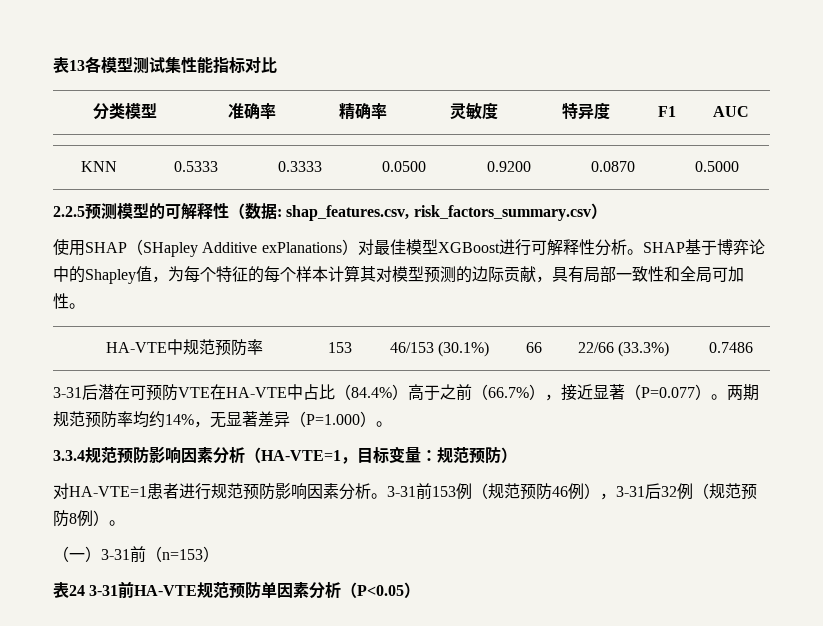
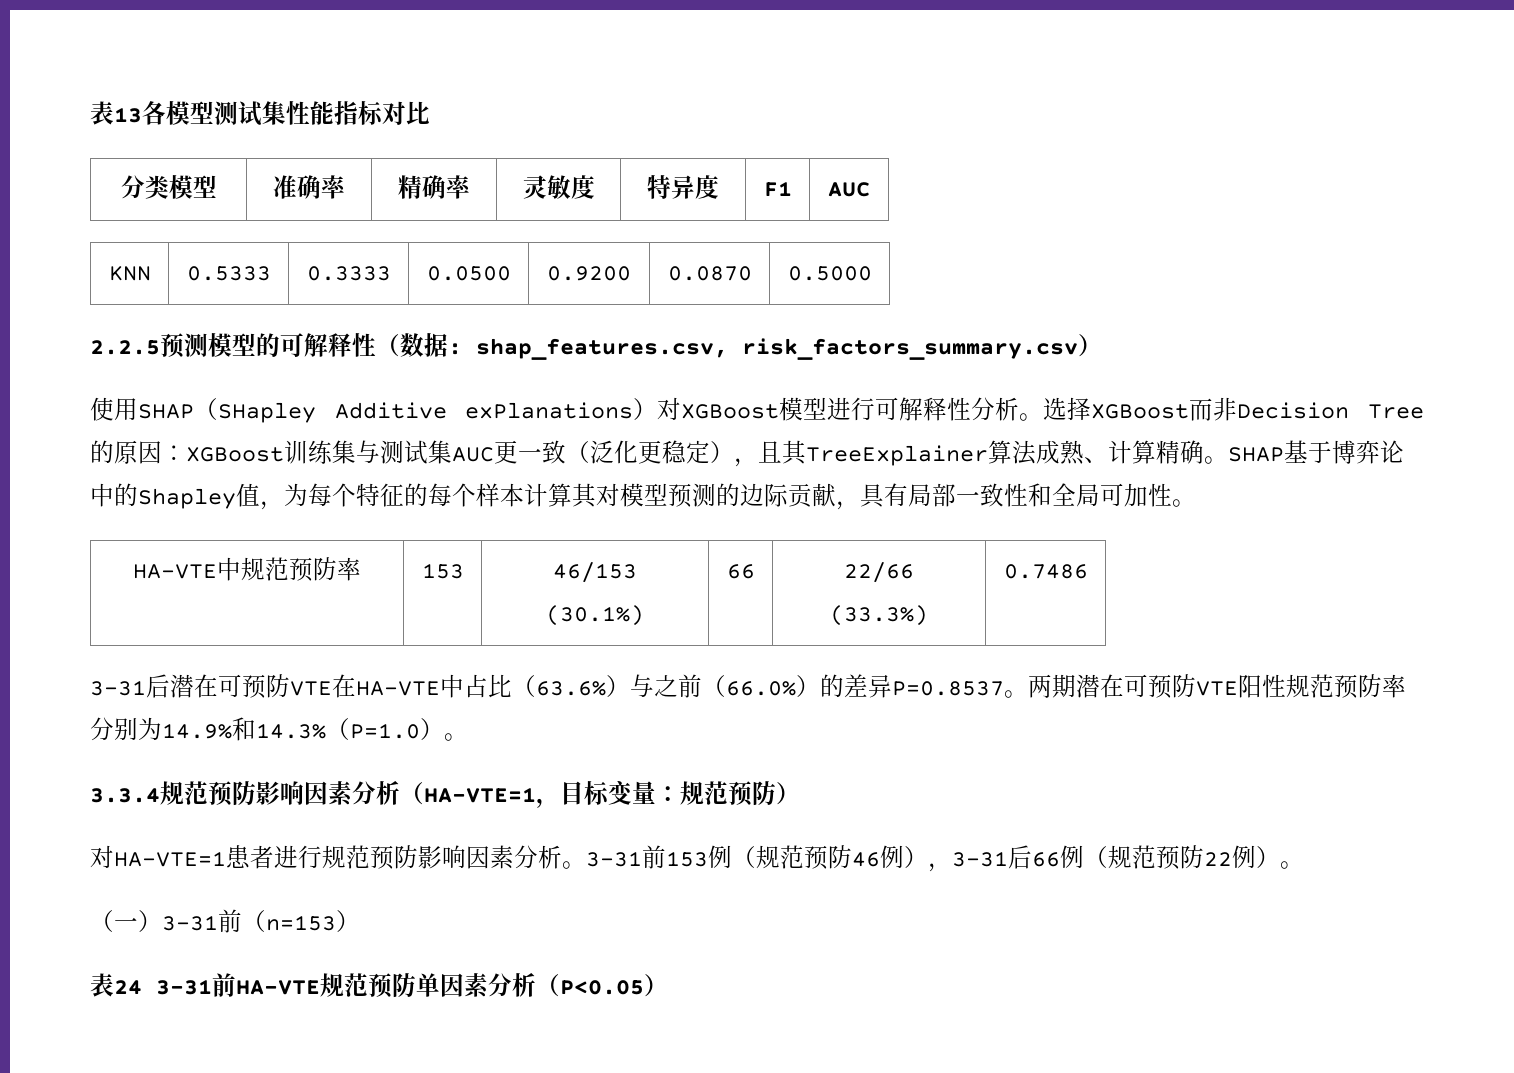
- 使用SHAP（SHapley Additive exPlanations）对最佳模型XGBoost进行可解释性分析。
+ 使用SHAP（SHapley Additive exPlanations）对XGBoost模型进行可解释性分析。
+ 选择XGBoost而非Decision Tree的原因：XGBoost训练集与测试集AUC更一致（泛化更稳定），且其TreeExplainer算法成熟、计算精确。
- 3-31后潜在可预防VTE在HA-VTE中占比（84.4%）高于之前（66.7%），接近显著（P=0.077）。两期规范预防率均约14%，无显著差异（P=1.000）。
+ 3-31后潜在可预防VTE在HA-VTE中占比（63.6%）与之前（66.0%）的差异P=0.8537。两期潜在可预防VTE阳性规范预防率分别为14.9%和14.3%（P=1.0）。
- 3-31前153例（规范预防46例），3-31后32例（规范预防8例）。
+ 3-31前153例（规范预防46例），3-31后66例（规范预防22例）。

